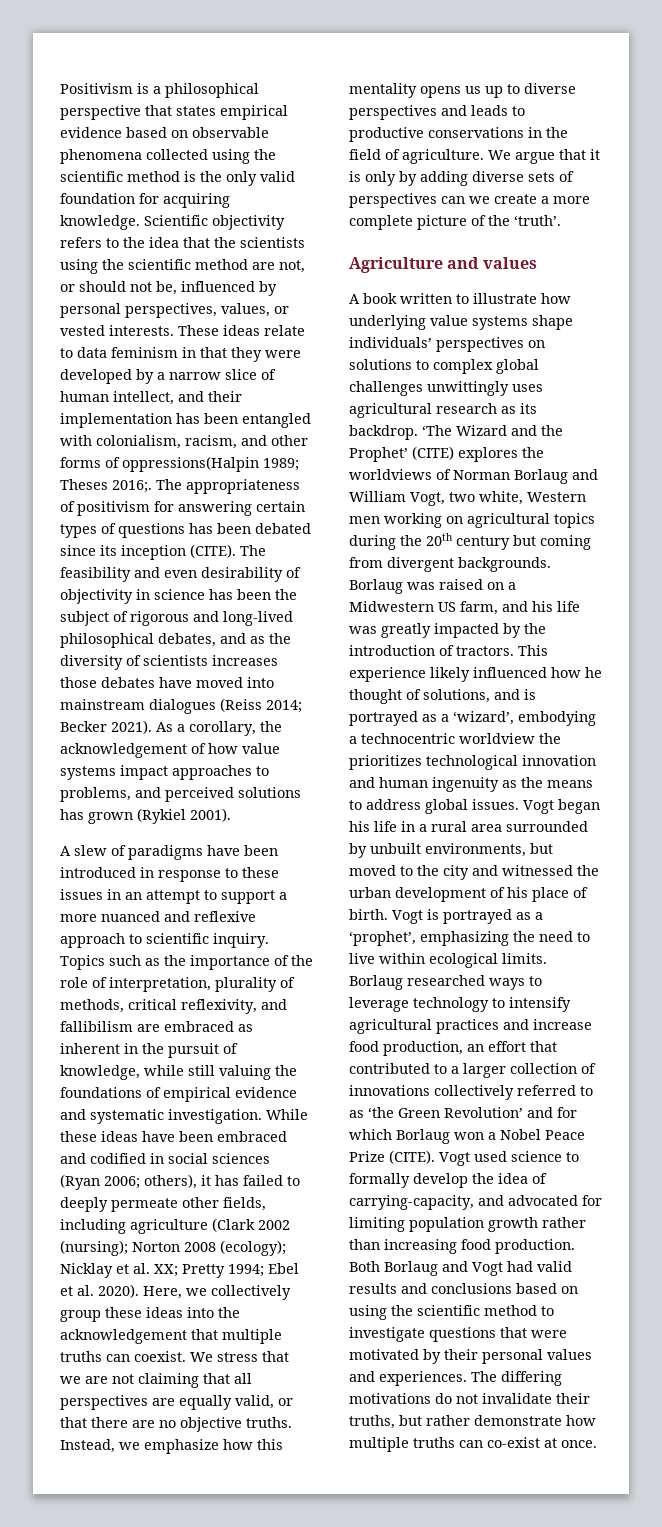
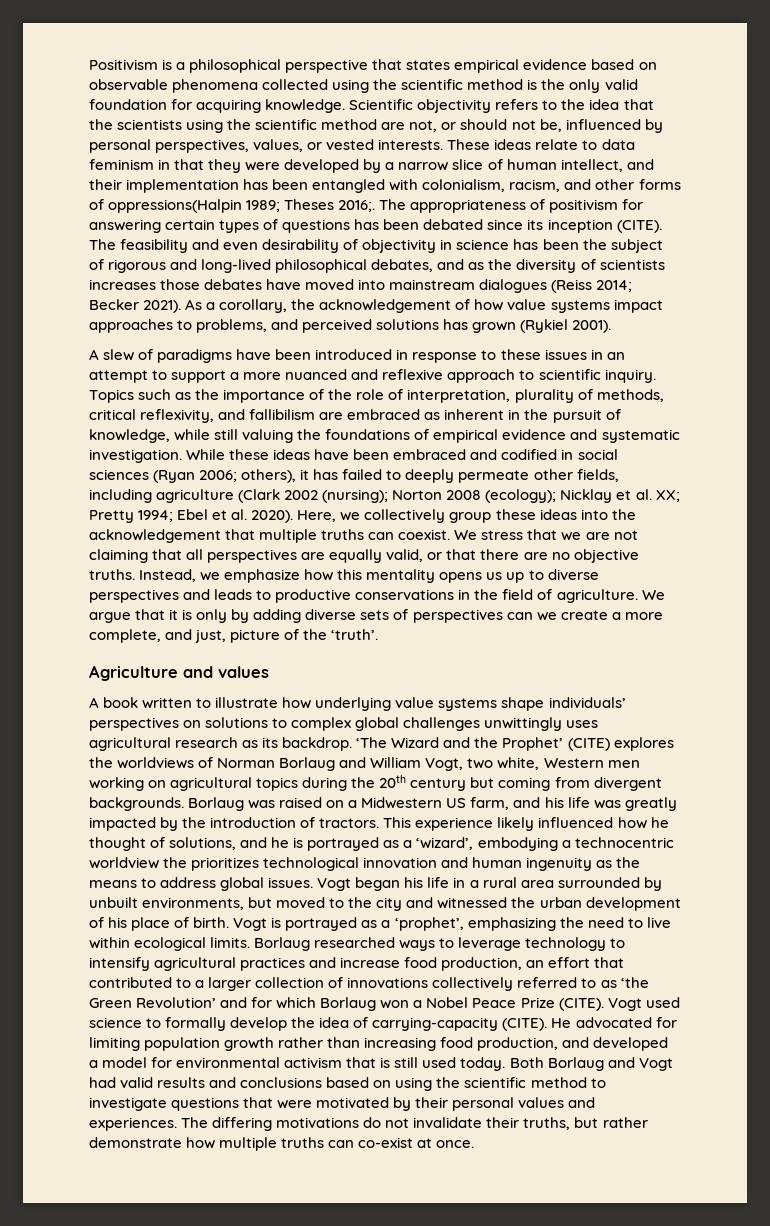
- We argue that it is only by adding diverse sets of perspectives can we create a more complete picture of the ‘truth’.
+ We argue that it is only by adding diverse sets of perspectives can we create a more complete, and just, picture of the ‘truth’.
- This experience likely influenced how he thought of solutions, and is portrayed as a ‘wizard’, embodying a technocentric worldview the prioritizes technological innovation and human ingenuity as the means to address global issues.
+ This experience likely influenced how he thought of solutions, and he is portrayed as a ‘wizard’, embodying a technocentric worldview the prioritizes technological innovation and human ingenuity as the means to address global issues.
- Vogt used science to formally develop the idea of carrying-capacity, and advocated for limiting population growth rather than increasing food production.
+ Vogt used science to formally develop the idea of carrying-capacity (CITE). He advocated for limiting population growth rather than increasing food production, and developed a model for environmental activism that is still used today.

